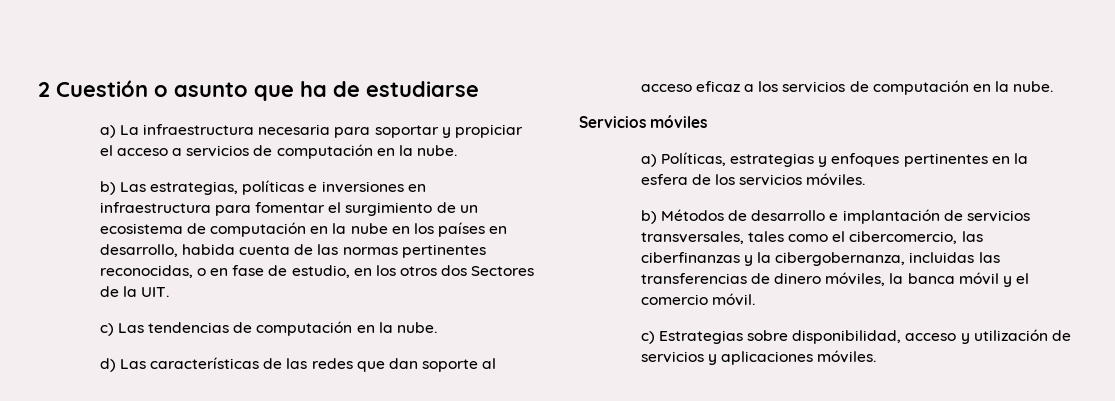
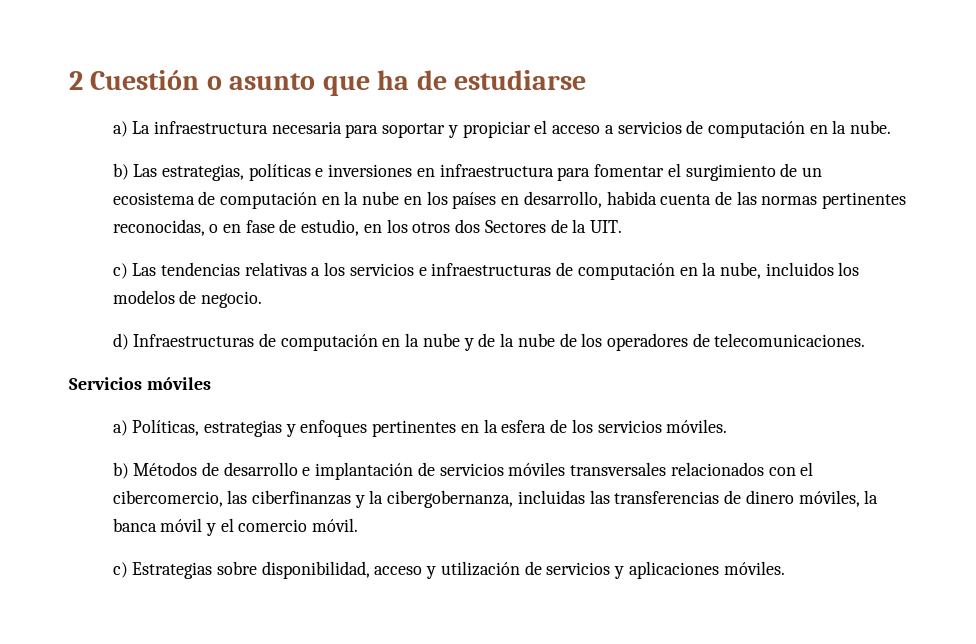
- c) Las tendencias de computación en la nube.
- d) Las características de las redes que dan soporte al acceso eficaz a los servicios de computación en la nube.
+ c) Las tendencias relativas a los servicios e infraestructuras de computación en la nube, incluidos los modelos de negocio.
+ d) Infraestructuras de computación en la nube y de la nube de los operadores de telecomunicaciones.
- b) Métodos de desarrollo e implantación de servicios transversales, tales como el cibercomercio, las ciberfinanzas y la cibergobernanza, incluidas las transferencias de dinero móviles, la banca móvil y el comercio móvil.
+ b) Métodos de desarrollo e implantación de servicios móviles transversales relacionados con el cibercomercio, las ciberfinanzas y la cibergobernanza, incluidas las transferencias de dinero móviles, la banca móvil y el comercio móvil.

